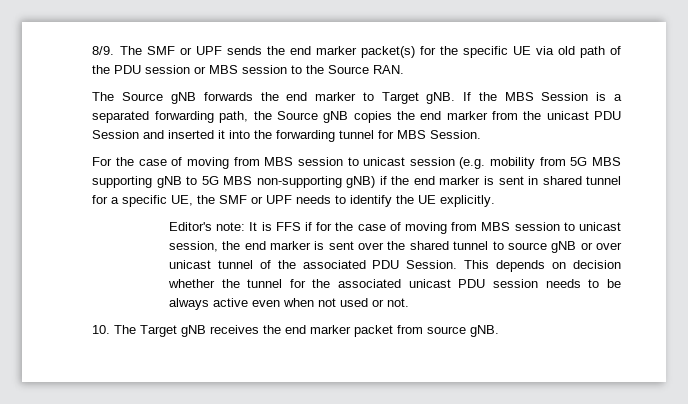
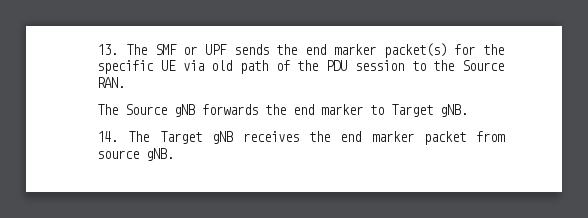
- 8/9. The SMF or UPF sends the end marker packet(s) for the specific UE via old path of the PDU session or MBS session to the Source RAN.
+ 13. The SMF or UPF sends the end marker packet(s) for the specific UE via old path of the PDU session to the Source RAN.
- The Source gNB forwards the end marker to Target gNB. If the MBS Session is a separated forwarding path, the Source gNB copies the end marker from the unicast PDU Session and inserted it into the forwarding tunnel for MBS Session.
- For the case of moving from MBS session to unicast session (e.g. mobility from 5G MBS supporting gNB to 5G MBS non-supporting gNB) if the end marker is sent in shared tunnel for a specific UE, the SMF or UPF needs to identify the UE explicitly.
- Editor's note: It is FFS if for the case of moving from MBS session to unicast session, the end marker is sent over the shared tunnel to source gNB or over unicast tunnel of the associated PDU Session. This depends on decision whether the tunnel for the associated unicast PDU session needs to be always active even when not used or not.
- 10. The Target gNB receives the end marker packet from source gNB.
+ The Source gNB forwards the end marker to Target gNB.
+ 14. The Target gNB receives the end marker packet from source gNB.

